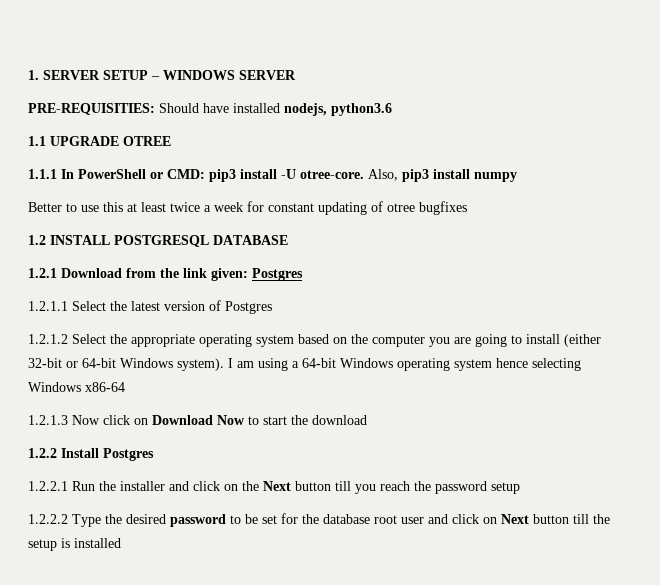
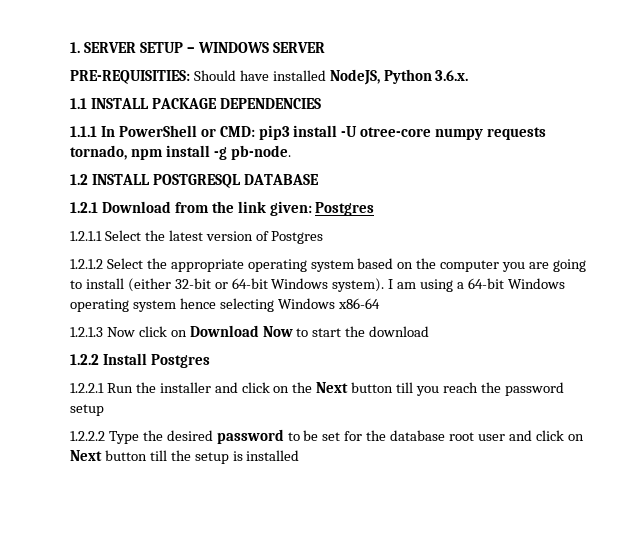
- PRE-REQUISITIES: Should have installed nodejs, python3.6
- 1.1 UPGRADE OTREE
+ PRE-REQUISITIES: Should have installed NodeJS, Python 3.6.x.
+ 1.1 INSTALL PACKAGE DEPENDENCIES
- 1.1.1 In PowerShell or CMD: pip3 install -U otree-core. Also, pip3 install numpy
- Better to use this at least twice a week for constant updating of otree bugfixes
+ 1.1.1 In PowerShell or CMD: pip3 install -U otree-core numpy requests tornado, npm install -g pb-node.

